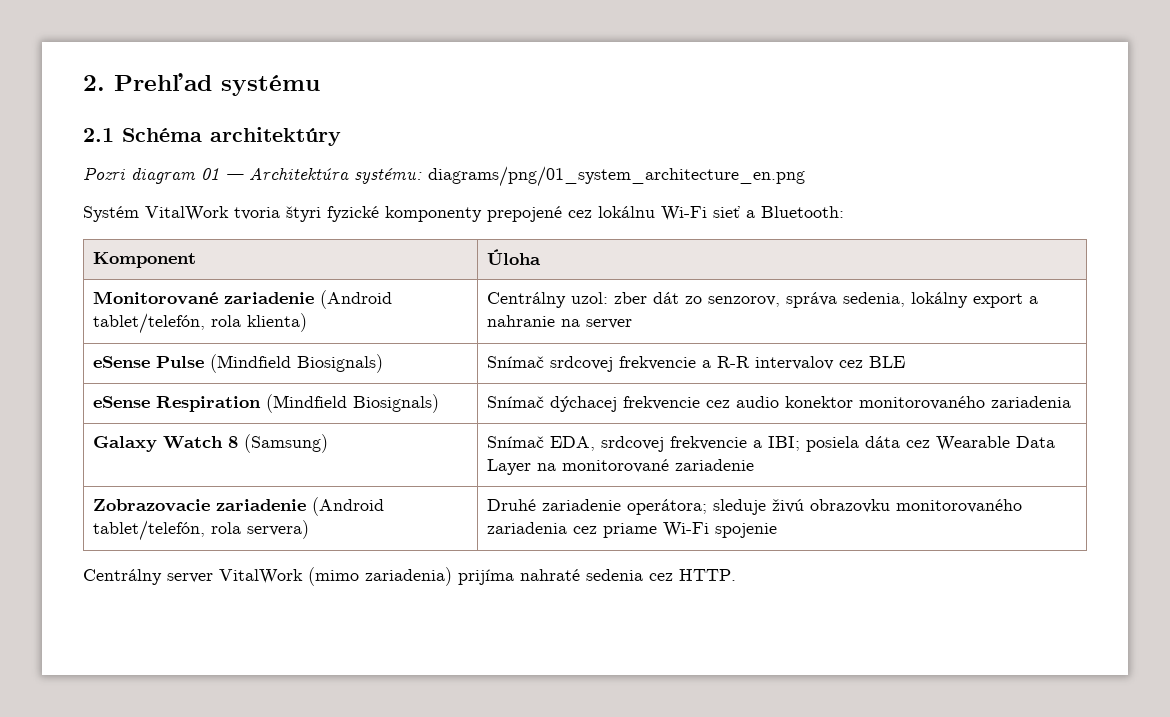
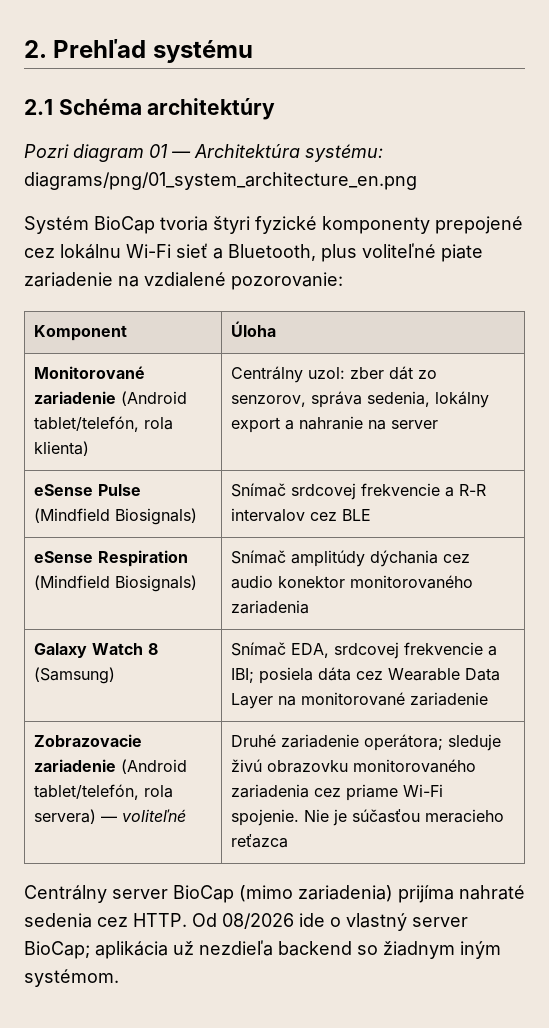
- Systém VitalWork tvoria štyri fyzické komponenty prepojené cez lokálnu Wi-Fi sieť a Bluetooth:
+ Systém BioCap tvoria štyri fyzické komponenty prepojené cez lokálnu Wi-Fi sieť a Bluetooth, plus voliteľné piate zariadenie na vzdialené pozorovanie:
- eSense Respiration (Mindfield Biosignals) | Snímač dýchacej frekvencie cez audio konektor monitorovaného zariadenia
+ eSense Respiration (Mindfield Biosignals) | Snímač amplitúdy dýchania cez audio konektor monitorovaného zariadenia
- Zobrazovacie zariadenie (Android tablet/telefón, rola servera) | Druhé zariadenie operátora; sleduje živú obrazovku monitorovaného zariadenia cez priame Wi-Fi spojenie
+ Zobrazovacie zariadenie (Android tablet/telefón, rola servera) — voliteľné | Druhé zariadenie operátora; sleduje živú obrazovku monitorovaného zariadenia cez priame Wi-Fi spojenie. Nie je súčasťou meracieho reťazca
- Centrálny server VitalWork (mimo zariadenia) prijíma nahraté sedenia cez HTTP.
+ Centrálny server BioCap (mimo zariadenia) prijíma nahraté sedenia cez HTTP.
+ Od 08/2026 ide o vlastný server BioCap; aplikácia už nezdieľa backend so žiadnym iným systémom.

